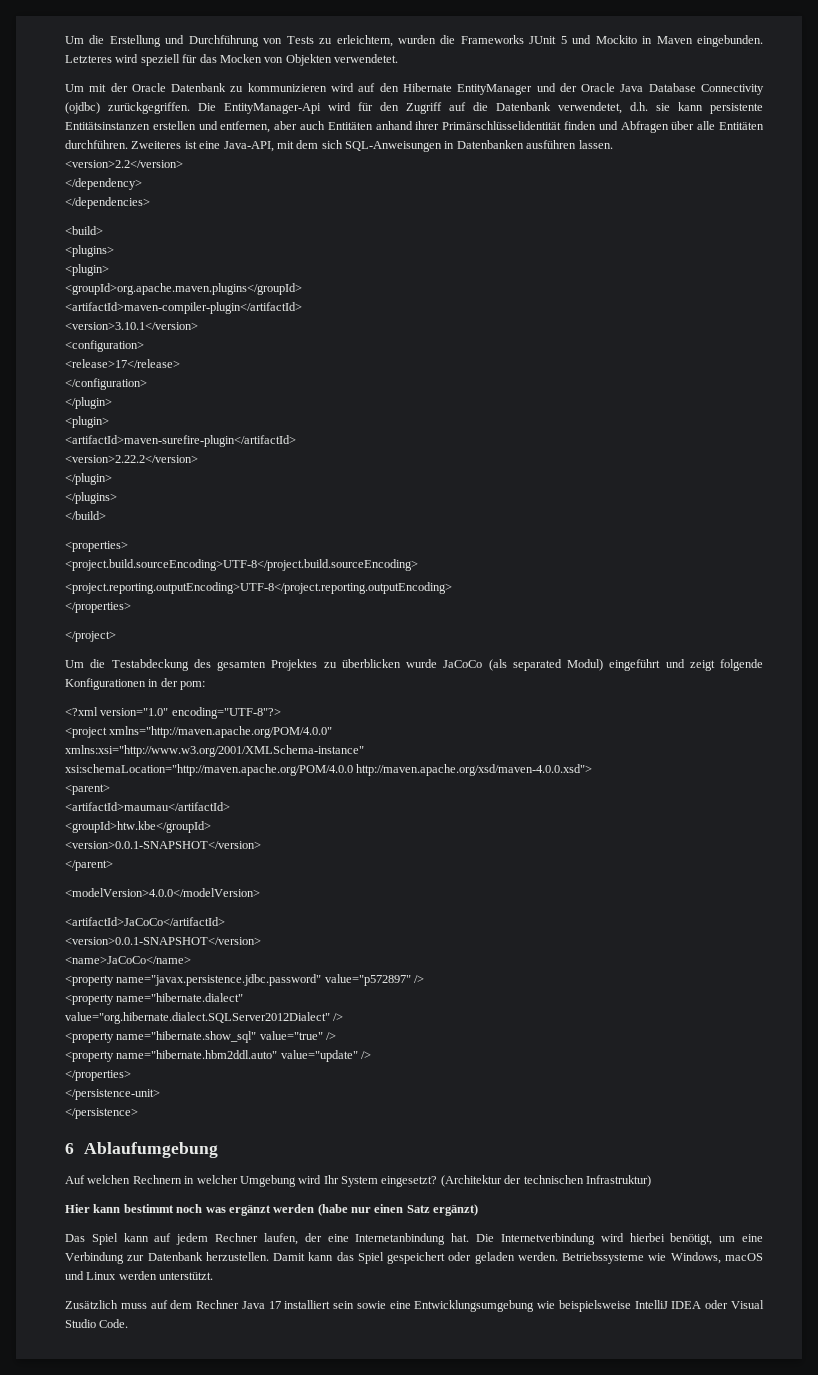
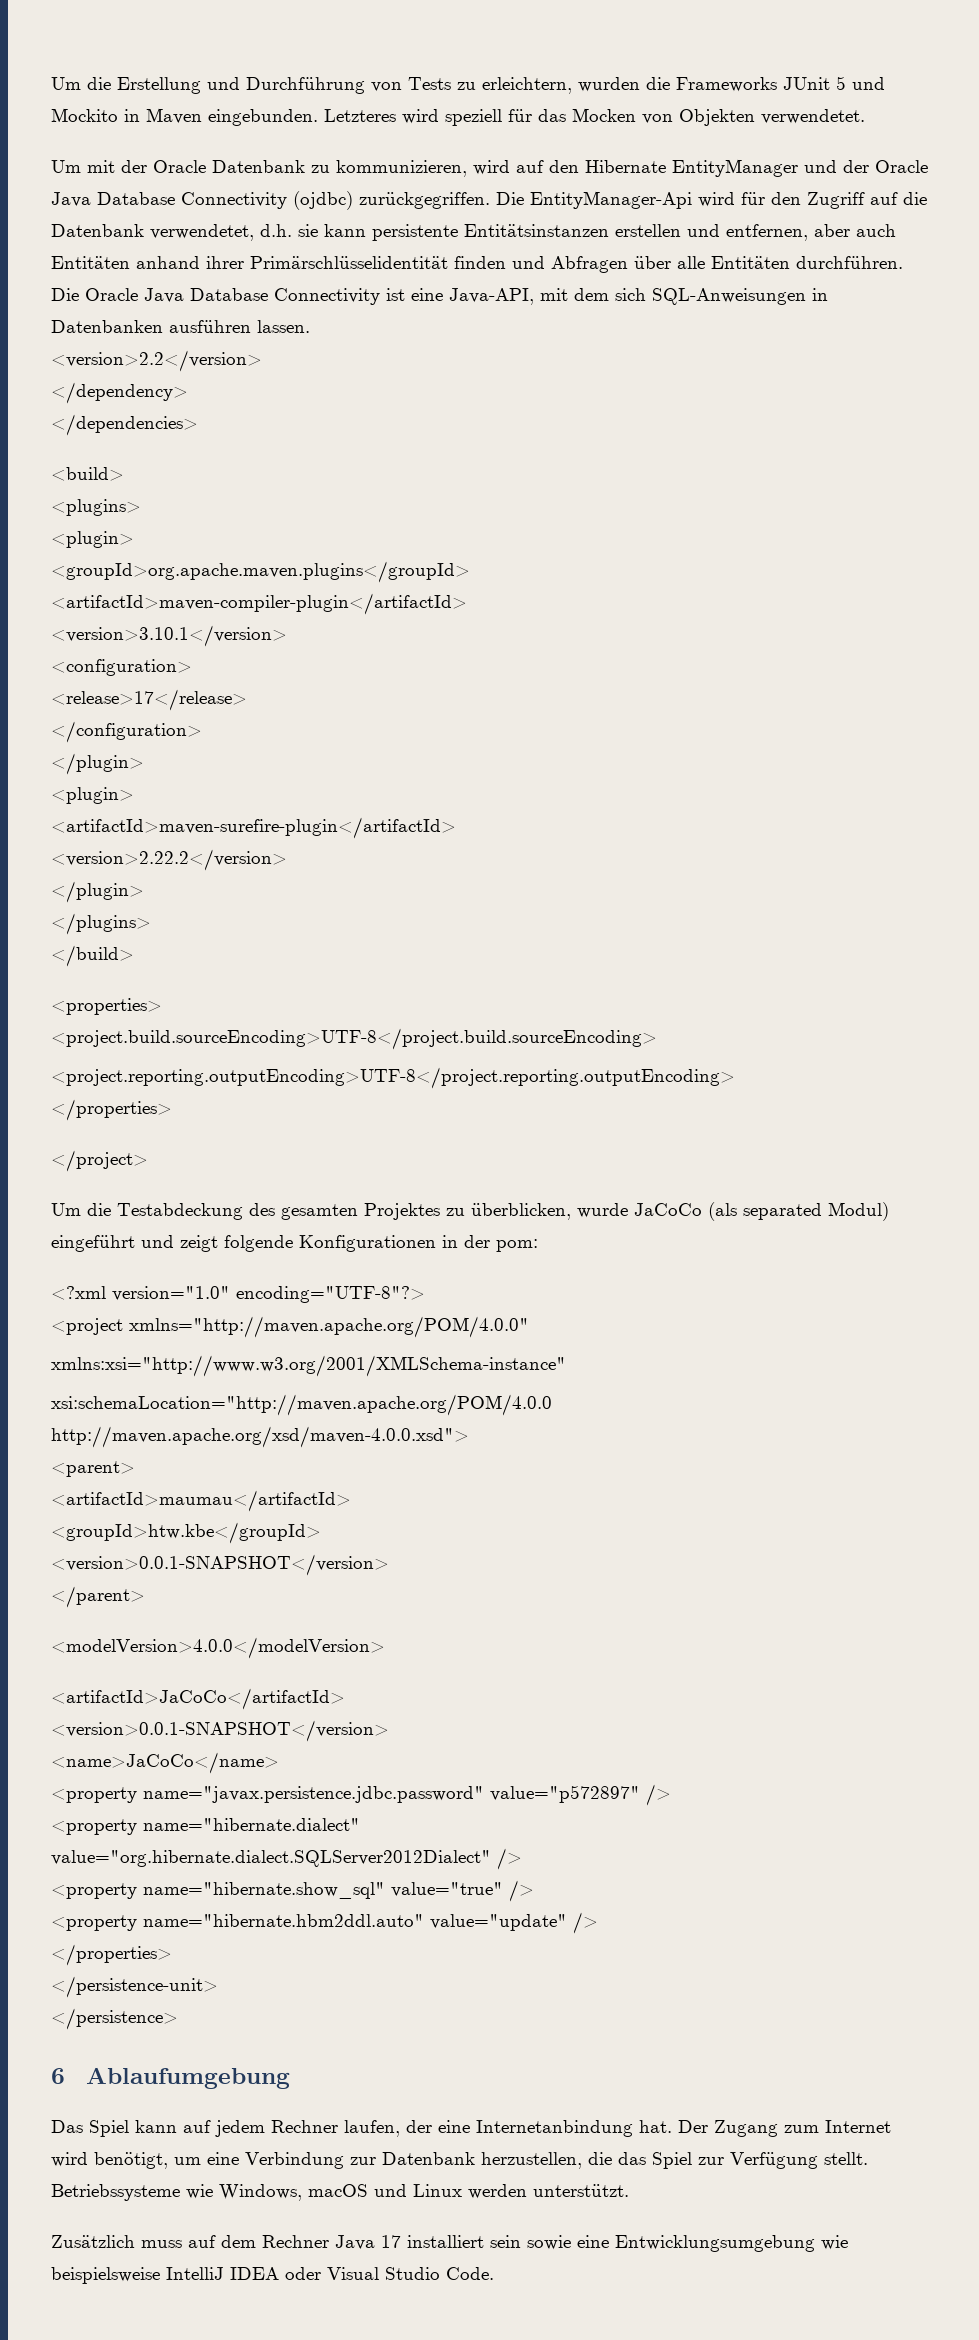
- Um mit der Oracle Datenbank zu kommunizieren wird auf den Hibernate EntityManager und der Oracle Java Database Connectivity (ojdbc) zurückgegriffen.
+ Um mit der Oracle Datenbank zu kommunizieren, wird auf den Hibernate EntityManager und der Oracle Java Database Connectivity (ojdbc) zurückgegriffen.
- Zweiteres ist eine Java-API, mit dem sich SQL-Anweisungen in Datenbanken ausführen lassen.
+ Die Oracle Java Database Connectivity ist eine Java-API, mit dem sich SQL-Anweisungen in Datenbanken ausführen lassen.
- Um die Testabdeckung des gesamten Projektes zu überblicken wurde JaCoCo (als separated Modul) eingeführt und zeigt folgende Konfigurationen in der pom:
+ Um die Testabdeckung des gesamten Projektes zu überblicken, wurde JaCoCo (als separated Modul) eingeführt und zeigt folgende Konfigurationen in der pom:
- Auf welchen Rechnern in welcher Umgebung wird Ihr System eingesetzt? (Architektur der technischen Infrastruktur)
- Hier kann bestimmt noch was ergänzt werden (habe nur einen Satz ergänzt)
- Die Internetverbindung wird hierbei benötigt, um eine Verbindung zur Datenbank herzustellen. Damit kann das Spiel gespeichert oder geladen werden.
+ Der Zugang zum Internet wird benötigt, um eine Verbindung zur Datenbank herzustellen, die das Spiel zur Verfügung stellt.

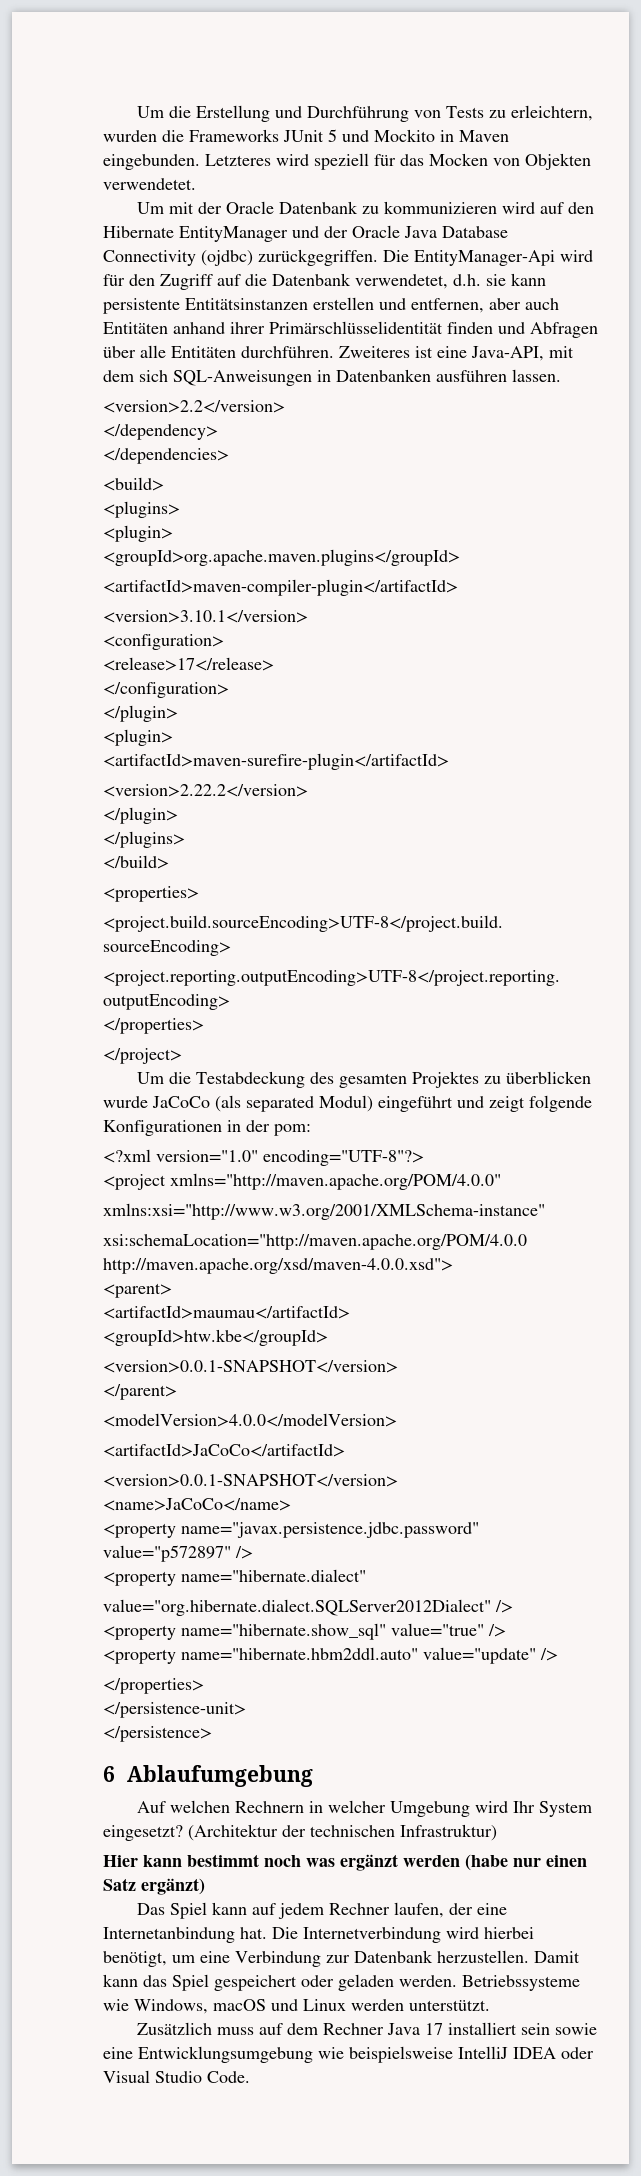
- Um mit der Oracle Datenbank zu kommunizieren, wird auf den Hibernate EntityManager und der Oracle Java Database Connectivity (ojdbc) zurückgegriffen.
+ Um mit der Oracle Datenbank zu kommunizieren wird auf den Hibernate EntityManager und der Oracle Java Database Connectivity (ojdbc) zurückgegriffen.
- Die Oracle Java Database Connectivity ist eine Java-API, mit dem sich SQL-Anweisungen in Datenbanken ausführen lassen.
+ Zweiteres ist eine Java-API, mit dem sich SQL-Anweisungen in Datenbanken ausführen lassen.
- Um die Testabdeckung des gesamten Projektes zu überblicken, wurde JaCoCo (als separated Modul) eingeführt und zeigt folgende Konfigurationen in der pom:
+ Um die Testabdeckung des gesamten Projektes zu überblicken wurde JaCoCo (als separated Modul) eingeführt und zeigt folgende Konfigurationen in der pom:
+ Auf welchen Rechnern in welcher Umgebung wird Ihr System eingesetzt? (Architektur der technischen Infrastruktur)
+ Hier kann bestimmt noch was ergänzt werden (habe nur einen Satz ergänzt)
- Der Zugang zum Internet wird benötigt, um eine Verbindung zur Datenbank herzustellen, die das Spiel zur Verfügung stellt.
+ Die Internetverbindung wird hierbei benötigt, um eine Verbindung zur Datenbank herzustellen. Damit kann das Spiel gespeichert oder geladen werden.

